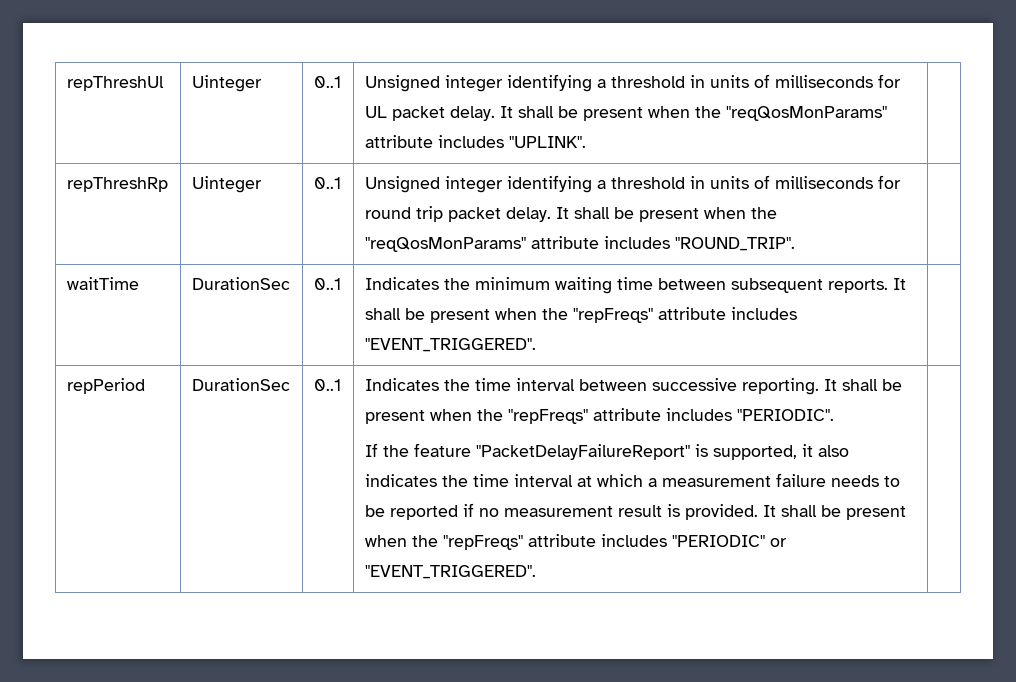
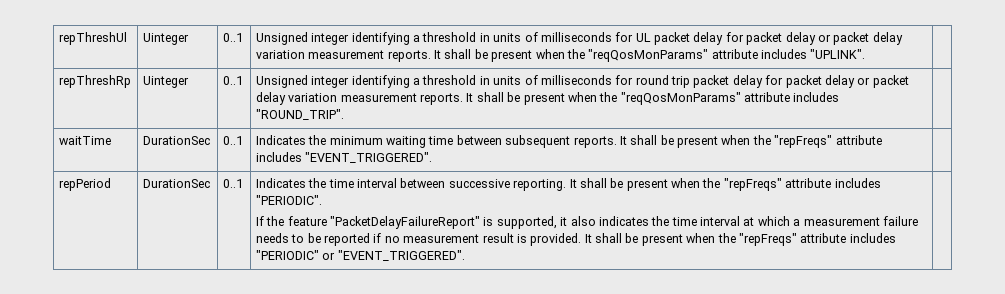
- repThreshUl | Uinteger | 0..1 | Unsigned integer identifying a threshold in units of milliseconds for UL packet delay. It shall be present when the "reqQosMonParams" attribute includes "UPLINK". |
+ repThreshUl | Uinteger | 0..1 | Unsigned integer identifying a threshold in units of milliseconds for UL packet delay for packet delay or packet delay variation measurement reports. It shall be present when the "reqQosMonParams" attribute includes "UPLINK". |
- repThreshRp | Uinteger | 0..1 | Unsigned integer identifying a threshold in units of milliseconds for round trip packet delay. It shall be present when the "reqQosMonParams" attribute includes "ROUND_TRIP". |
+ repThreshRp | Uinteger | 0..1 | Unsigned integer identifying a threshold in units of milliseconds for round trip packet delay for packet delay or packet delay variation measurement reports. It shall be present when the "reqQosMonParams" attribute includes "ROUND_TRIP". |

